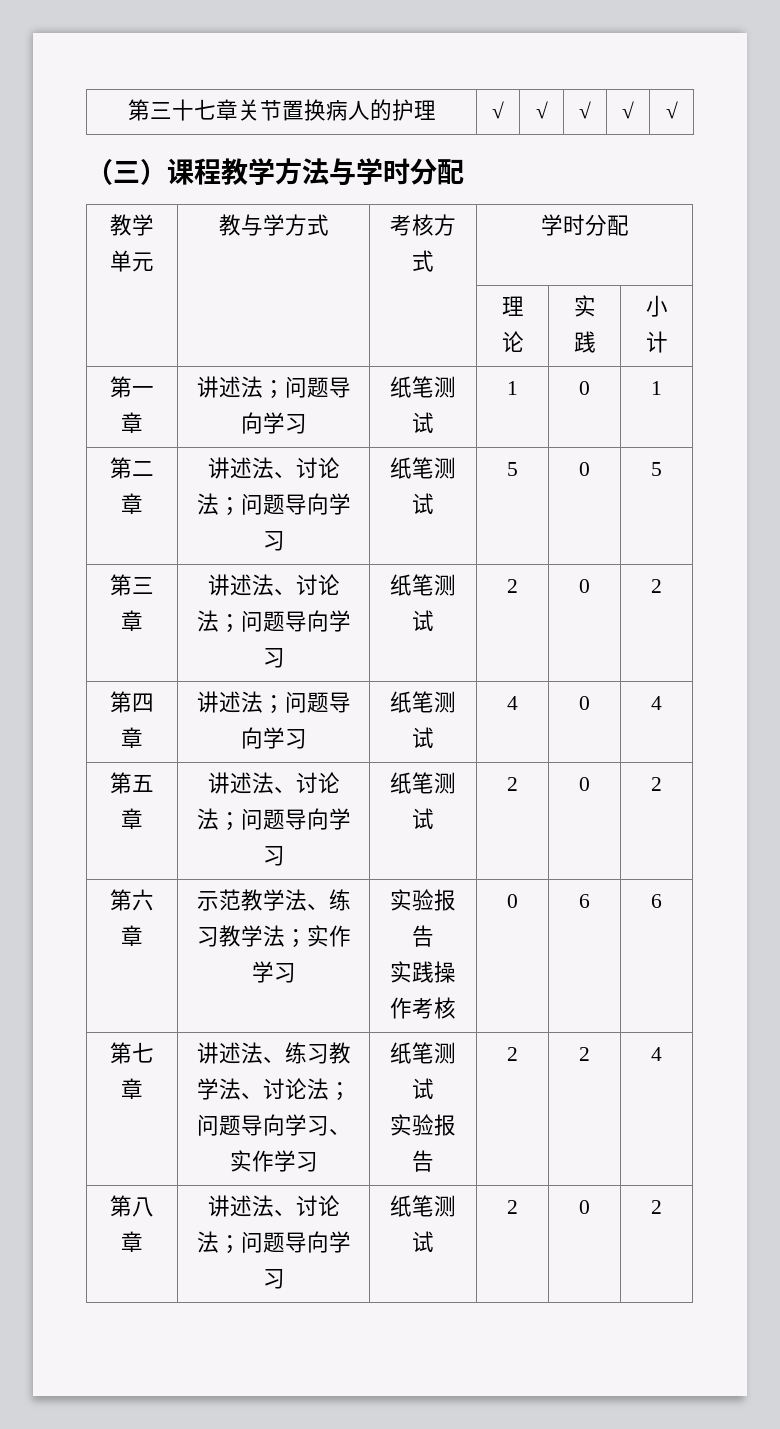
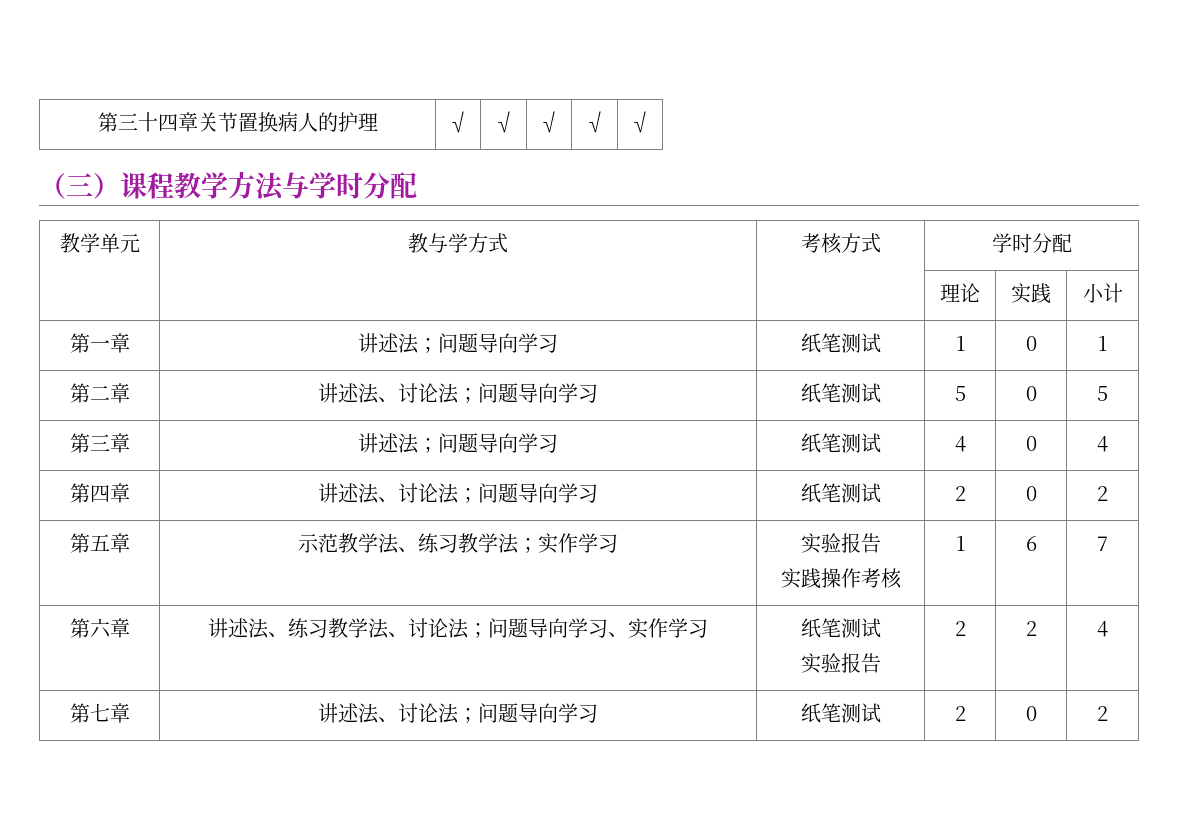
- 第三十七章关节置换病人的护理 | √ | √ | √ | √ | √
+ 第三十四章关节置换病人的护理 | √ | √ | √ | √ | √
- 第三章 | 讲述法、讨论法；问题导向学习 | 纸笔测试 | 2 | 0 | 2
- 第四章 | 讲述法；问题导向学习 | 纸笔测试 | 4 | 0 | 4
+ 第三章 | 讲述法；问题导向学习 | 纸笔测试 | 4 | 0 | 4
- 第五章 | 讲述法、讨论法；问题导向学习 | 纸笔测试 | 2 | 0 | 2
+ 第四章 | 讲述法、讨论法；问题导向学习 | 纸笔测试 | 2 | 0 | 2
- 第六章 | 示范教学法、练习教学法；实作学习 | 实验报告
- 实践操作考核 | 0 | 6 | 6
- 第七章 | 讲述法、练习教学法、讨论法；问题导向学习、实作学习 | 纸笔测试
+ 第五章 | 示范教学法、练习教学法；实作学习 | 实验报告
+ 实践操作考核 | 1 | 6 | 7
+ 第六章 | 讲述法、练习教学法、讨论法；问题导向学习、实作学习 | 纸笔测试
- 第八章 | 讲述法、讨论法；问题导向学习 | 纸笔测试 | 2 | 0 | 2
+ 第七章 | 讲述法、讨论法；问题导向学习 | 纸笔测试 | 2 | 0 | 2

